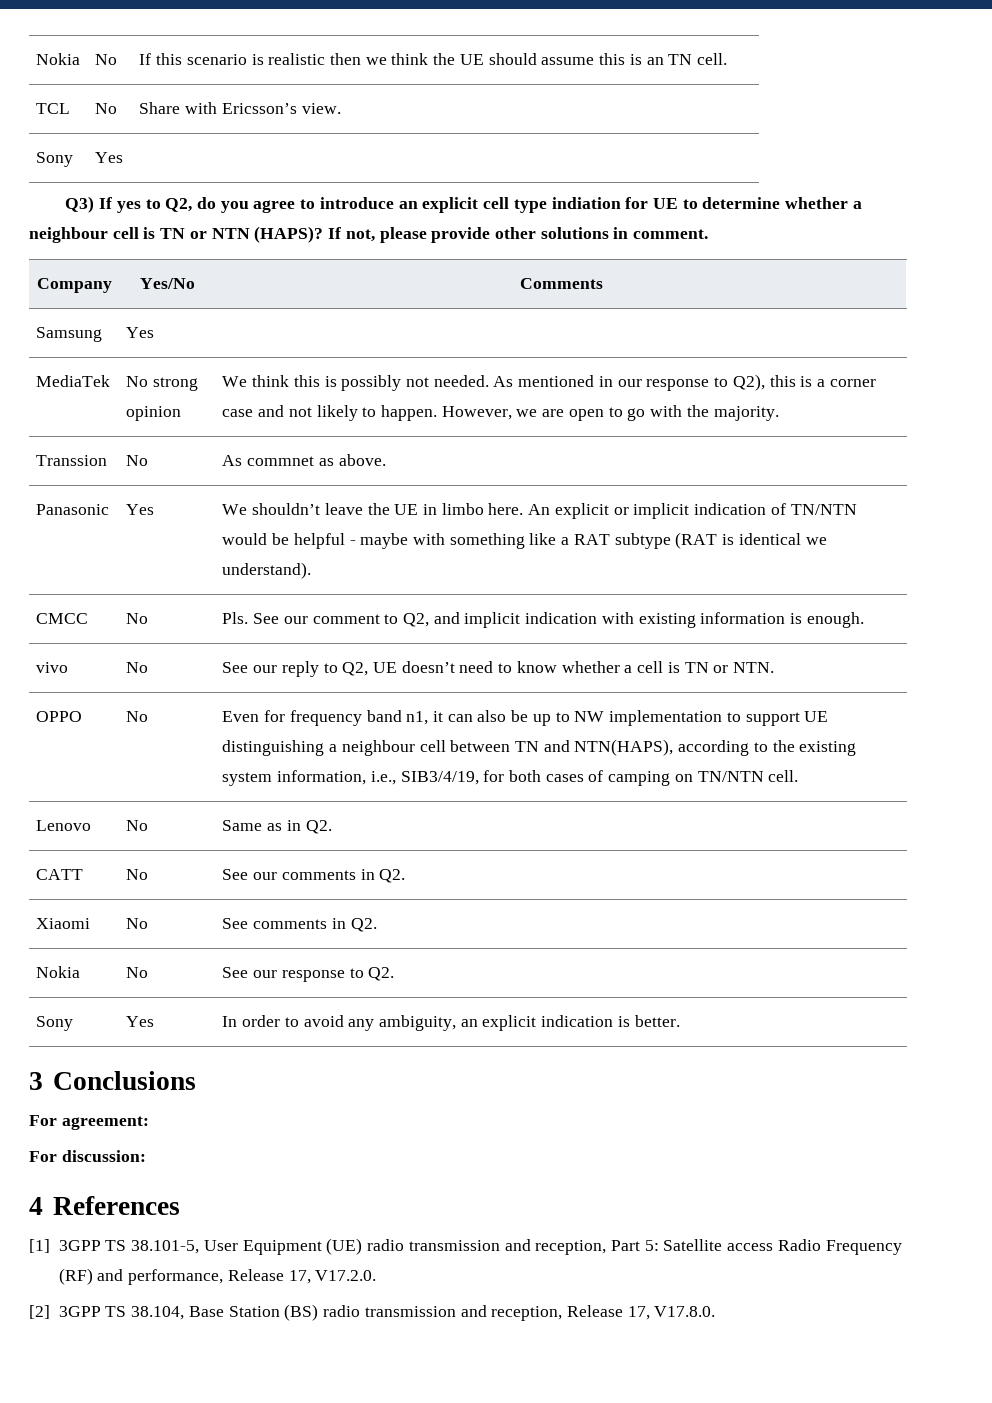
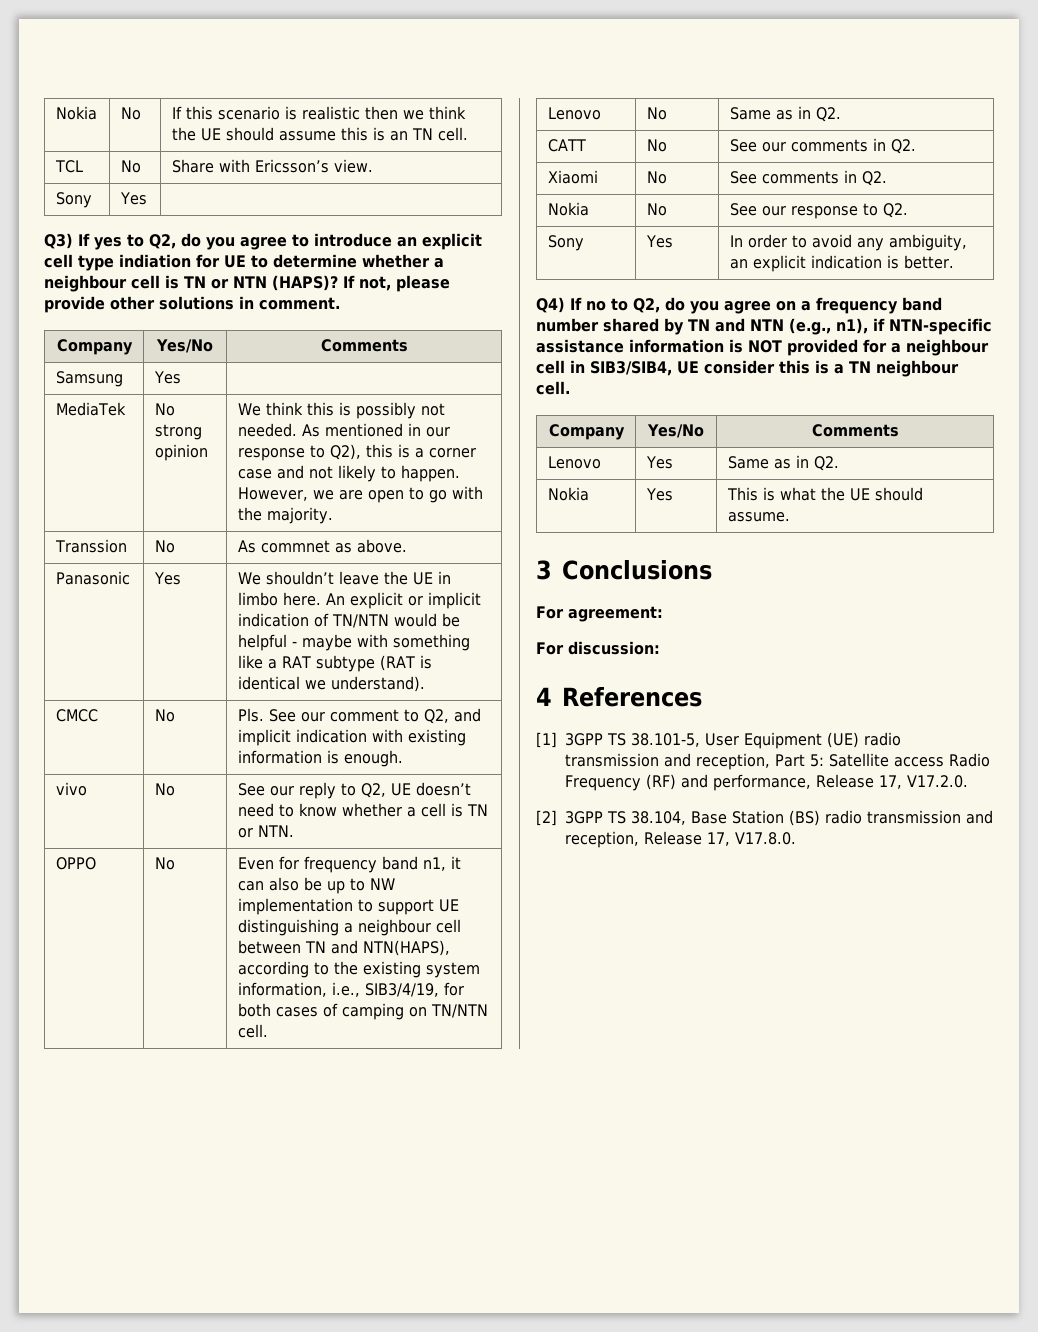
+ Q4) If no to Q2, do you agree on a frequency band number shared by TN and NTN (e.g., n1), if NTN-specific assistance information is NOT provided for a neighbour cell in SIB3/SIB4, UE consider this is a TN neighbour cell.
+ Company | Yes/No | Comments
+ Lenovo | Yes | Same as in Q2.
+ Nokia | Yes | This is what the UE should assume.

